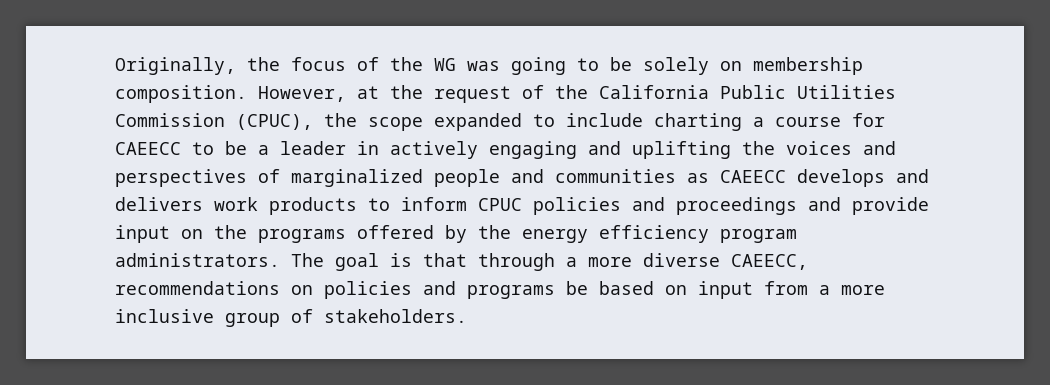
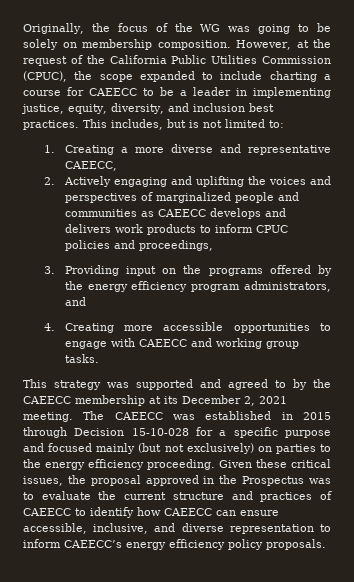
- However, at the request of the California Public Utilities Commission (CPUC), the scope expanded to include charting a course for CAEECC to be a leader in actively engaging and uplifting the voices and perspectives of marginalized people and communities as CAEECC develops and delivers work products to inform CPUC policies and proceedings and provide input on the programs offered by the energy efficiency program administrators. The goal is that through a more diverse CAEECC, recommendations on policies and programs be based on input from a more inclusive group of stakeholders.
+ However, at the request of the California Public Utilities Commission (CPUC), the scope expanded to include charting a course for CAEECC to be a leader in implementing justice, equity, diversity, and inclusion best practices. This includes, but is not limited to:
+ 1. Creating a more diverse and representative CAEECC,
+ 2. Actively engaging and uplifting the voices and perspectives of marginalized people and communities as CAEECC develops and delivers work products to inform CPUC policies and proceedings,
+ 3. Providing input on the programs offered by the energy efficiency program administrators, and
+ 4. Creating more accessible opportunities to engage with CAEECC and working group tasks.
+ This strategy was supported and agreed to by the CAEECC membership at its December 2, 2021 meeting. The CAEECC was established in 2015 through Decision 15-10-028 for a specific purpose and focused mainly (but not exclusively) on parties to the energy efficiency proceeding. Given these critical issues, the proposal approved in the Prospectus was to evaluate the current structure and practices of CAEECC to identify how CAEECC can ensure accessible, inclusive, and diverse representation to inform CAEECC’s energy efficiency policy proposals.

